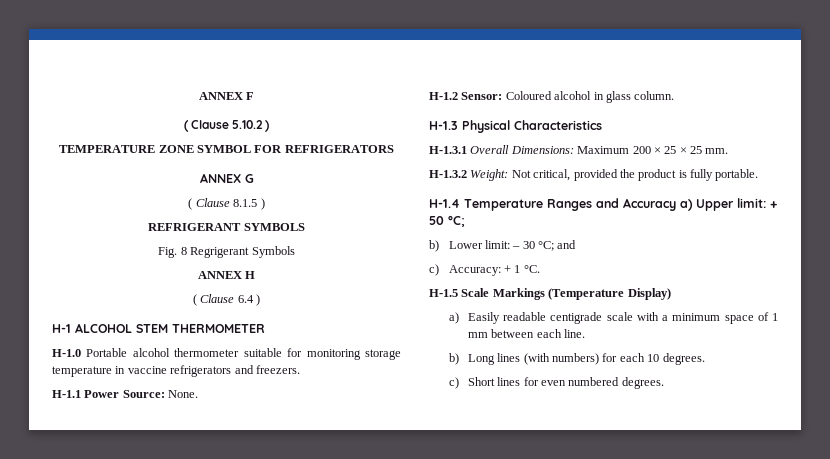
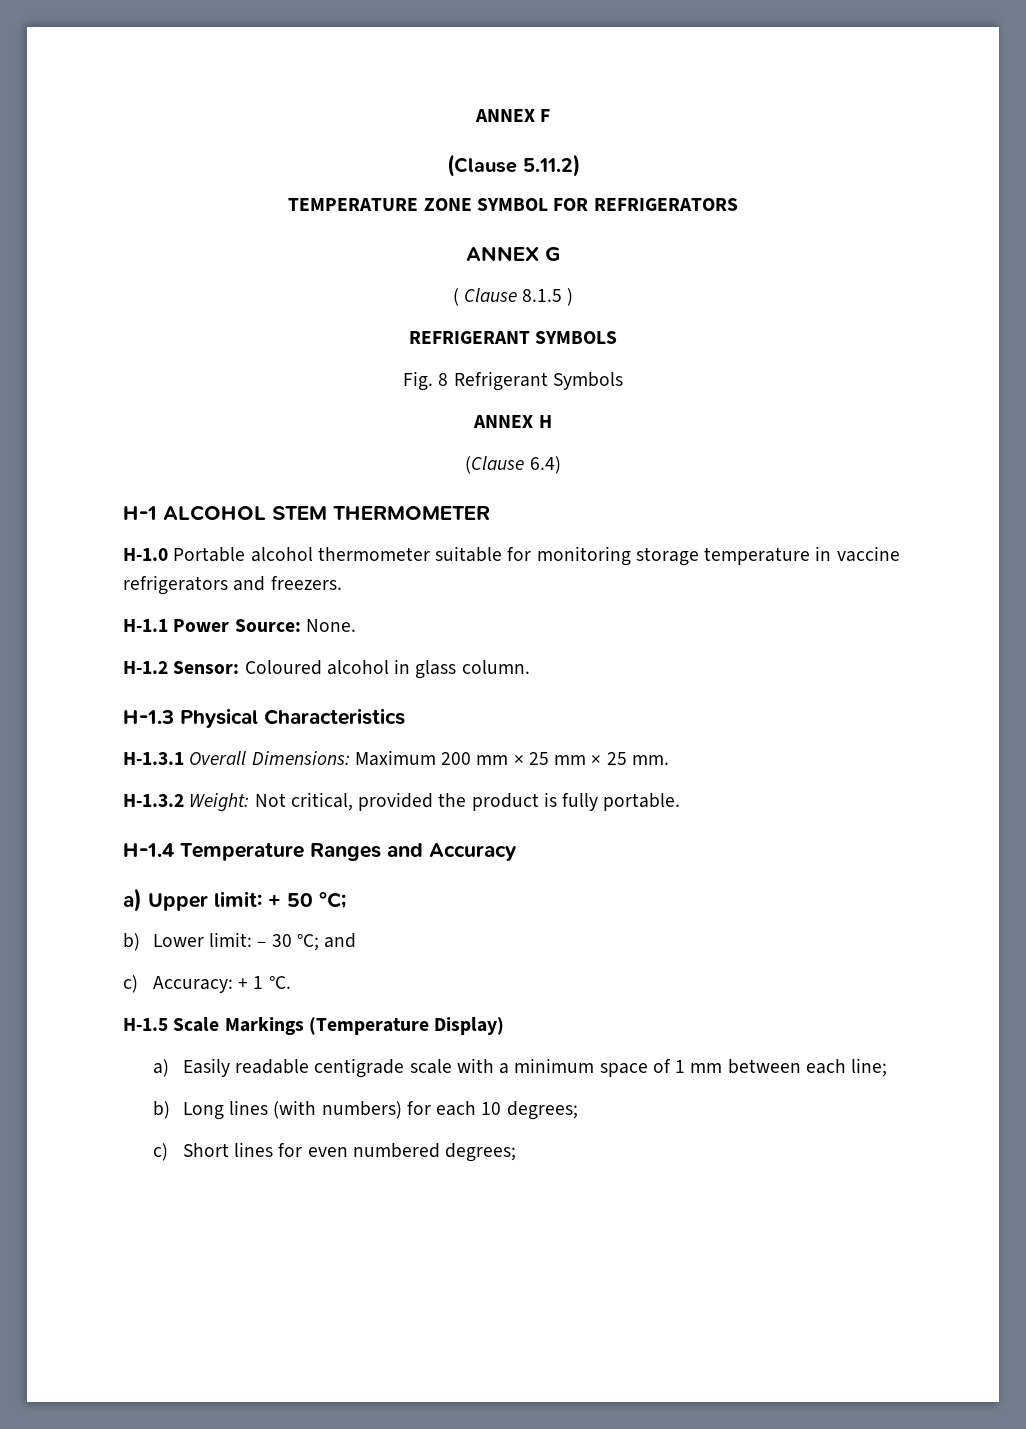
- ( Clause 5.10.2 )
+ (Clause 5.11.2)
- Fig. 8 Regrigerant Symbols
+ Fig. 8 Refrigerant Symbols
- ( Clause 6.4 )
+ (Clause 6.4)
- H-1.3.1 Overall Dimensions: Maximum 200 × 25 × 25 mm.
+ H-1.3.1 Overall Dimensions: Maximum 200 mm × 25 mm × 25 mm.
- H-1.4 Temperature Ranges and Accuracy a) Upper limit: + 50 °C;
+ H-1.4 Temperature Ranges and Accuracy
+ a) Upper limit: + 50 °C;
- a) Easily readable centigrade scale with a minimum space of 1 mm between each line.
+ a) Easily readable centigrade scale with a minimum space of 1 mm between each line;
- b) Long lines (with numbers) for each 10 degrees.
+ b) Long lines (with numbers) for each 10 degrees;
- c) Short lines for even numbered degrees.
+ c) Short lines for even numbered degrees;

